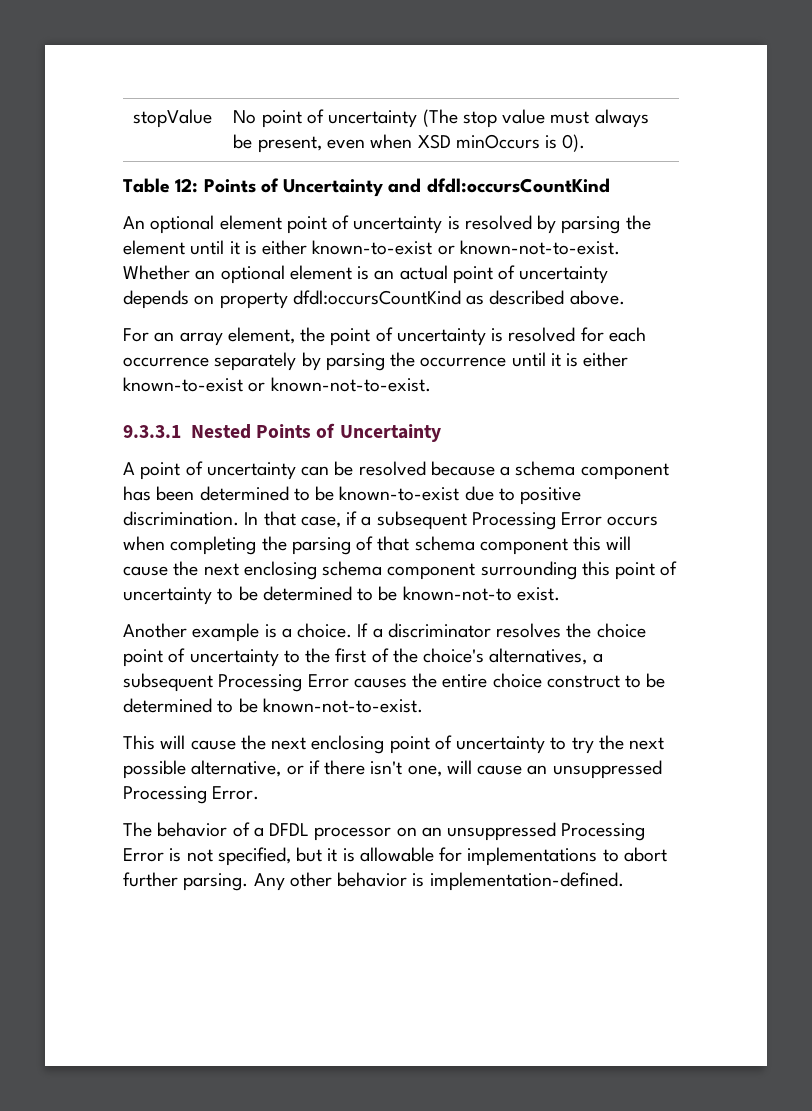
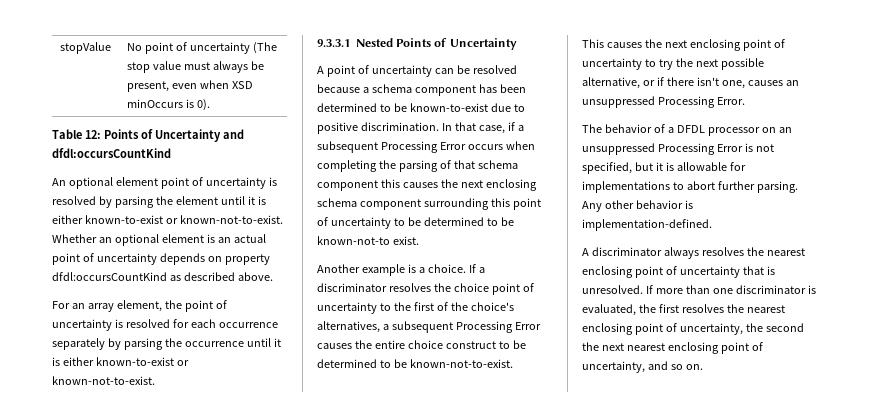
- In that case, if a subsequent Processing Error occurs when completing the parsing of that schema component this will cause the next enclosing schema component surrounding this point of uncertainty to be determined to be known-not-to exist.
+ In that case, if a subsequent Processing Error occurs when completing the parsing of that schema component this causes the next enclosing schema component surrounding this point of uncertainty to be determined to be known-not-to exist.
- This will cause the next enclosing point of uncertainty to try the next possible alternative, or if there isn't one, will cause an unsuppressed Processing Error.
+ This causes the next enclosing point of uncertainty to try the next possible alternative, or if there isn't one, causes an unsuppressed Processing Error.
+ A discriminator always resolves the nearest enclosing point of uncertainty that is unresolved. If more than one discriminator is evaluated, the first resolves the nearest enclosing point of uncertainty, the second the next nearest enclosing point of uncertainty, and so on.

